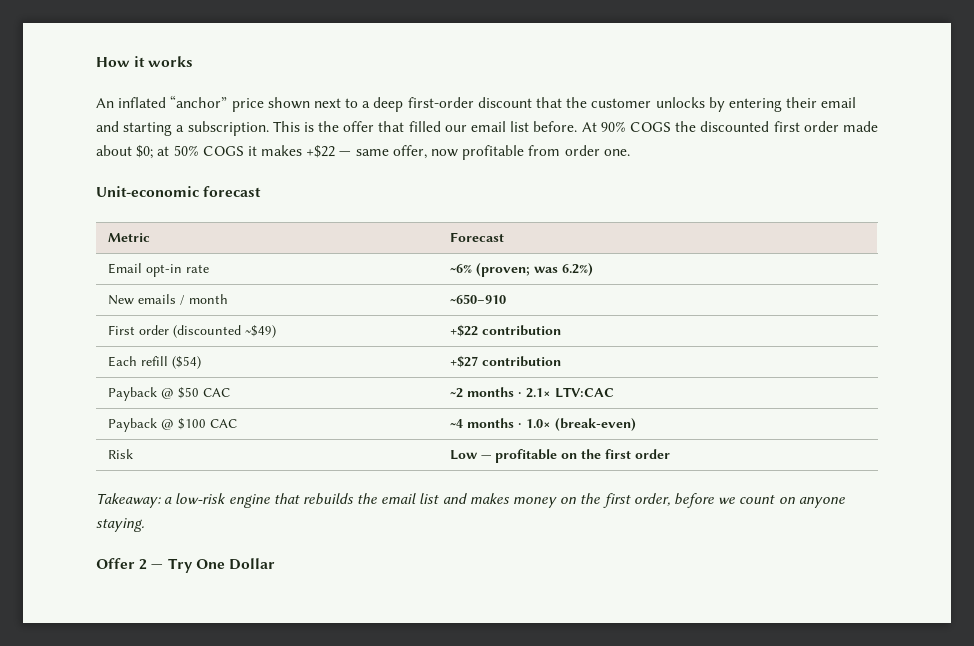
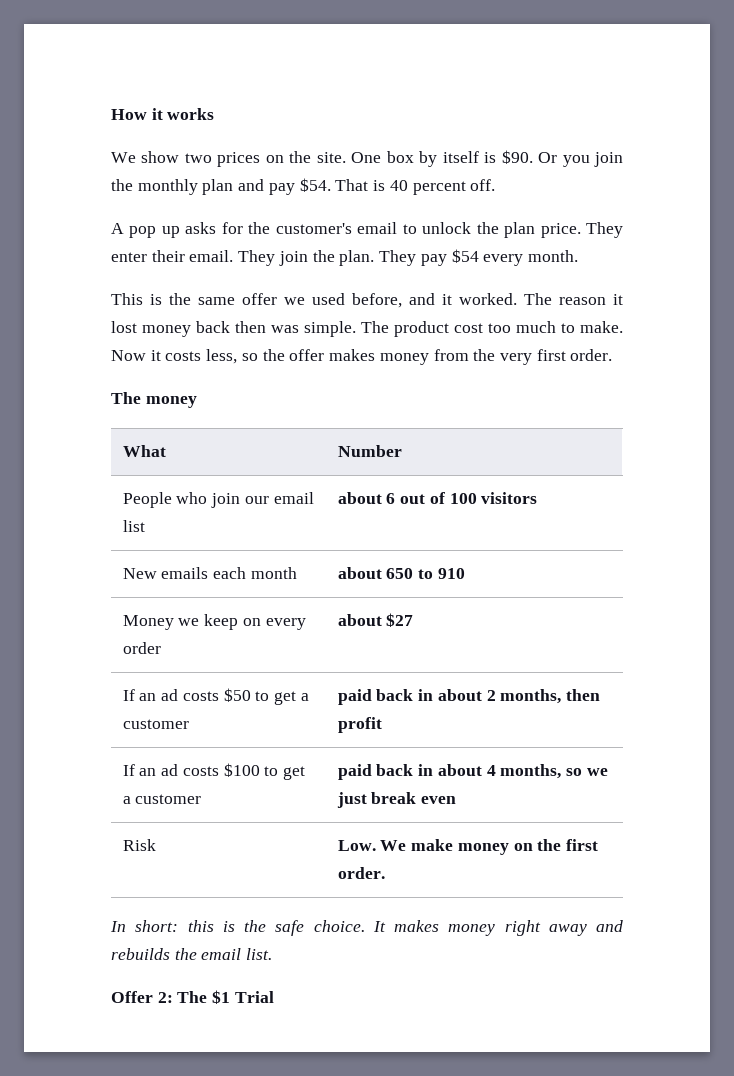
- An inflated “anchor” price shown next to a deep first-order discount that the customer unlocks by entering their email and starting a subscription. This is the offer that filled our email list before. At 90% COGS the discounted first order made about $0; at 50% COGS it makes +$22 — same offer, now profitable from order one.
- Unit-economic forecast
- Metric | Forecast
- Email opt-in rate | ~6% (proven; was 6.2%)
+ We show two prices on the site. One box by itself is $90. Or you join the monthly plan and pay $54. That is 40 percent off.
+ A pop up asks for the customer's email to unlock the plan price. They enter their email. They join the plan. They pay $54 every month.
+ This is the same offer we used before, and it worked. The reason it lost money back then was simple. The product cost too much to make. Now it costs less, so the offer makes money from the very first order.
+ The money
+ What | Number
+ People who join our email list | about 6 out of 100 visitors
- New emails / month | ~650–910
- First order (discounted ~$49) | +$22 contribution
- Each refill ($54) | +$27 contribution
- Payback @ $50 CAC | ~2 months · 2.1× LTV:CAC
- Payback @ $100 CAC | ~4 months · 1.0× (break-even)
- Risk | Low — profitable on the first order
- Takeaway: a low-risk engine that rebuilds the email list and makes money on the first order, before we count on anyone staying.
- Offer 2 — Try One Dollar
+ New emails each month | about 650 to 910
+ Money we keep on every order | about $27
+ If an ad costs $50 to get a customer | paid back in about 2 months, then profit
+ If an ad costs $100 to get a customer | paid back in about 4 months, so we just break even
+ Risk | Low. We make money on the first order.
+ In short: this is the safe choice. It makes money right away and rebuilds the email list.
+ Offer 2: The $1 Trial

